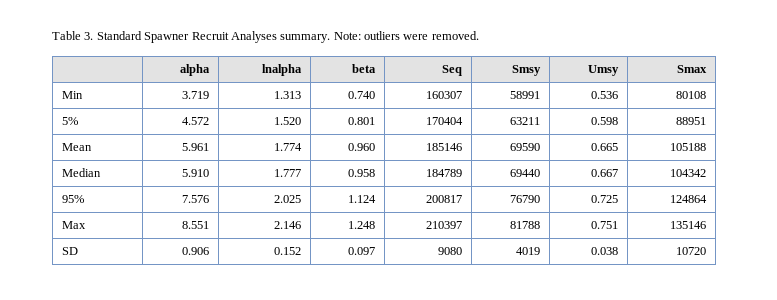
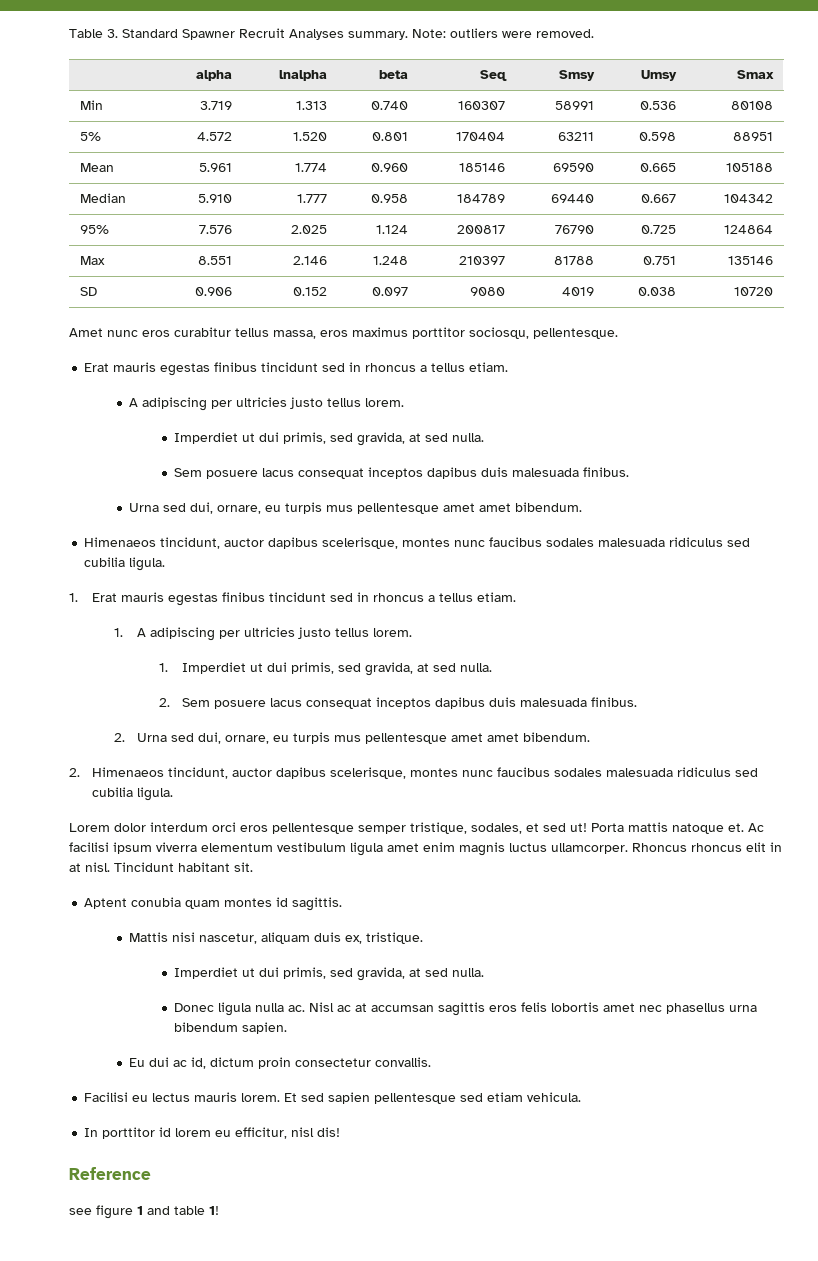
+ Amet nunc eros curabitur tellus massa, eros maximus porttitor sociosqu, pellentesque.
+ Erat mauris egestas finibus tincidunt sed in rhoncus a tellus etiam.
+ A adipiscing per ultricies justo tellus lorem.
+ Imperdiet ut dui primis, sed gravida, at sed nulla.
+ Sem posuere lacus consequat inceptos dapibus duis malesuada finibus.
+ Urna sed dui, ornare, eu turpis mus pellentesque amet amet bibendum.
+ Himenaeos tincidunt, auctor dapibus scelerisque, montes nunc faucibus sodales malesuada ridiculus sed cubilia ligula.
+ 1. Erat mauris egestas finibus tincidunt sed in rhoncus a tellus etiam.
+ 1. A adipiscing per ultricies justo tellus lorem.
+ 1. Imperdiet ut dui primis, sed gravida, at sed nulla.
+ 2. Sem posuere lacus consequat inceptos dapibus duis malesuada finibus.
+ 2. Urna sed dui, ornare, eu turpis mus pellentesque amet amet bibendum.
+ 2. Himenaeos tincidunt, auctor dapibus scelerisque, montes nunc faucibus sodales malesuada ridiculus sed cubilia ligula.
+ Lorem dolor interdum orci eros pellentesque semper tristique, sodales, et sed ut! Porta mattis natoque et. Ac facilisi ipsum viverra elementum vestibulum ligula amet enim magnis luctus ullamcorper. Rhoncus rhoncus elit in at nisl. Tincidunt habitant sit.
+ Aptent conubia quam montes id sagittis.
+ Mattis nisi nascetur, aliquam duis ex, tristique.
+ Imperdiet ut dui primis, sed gravida, at sed nulla.
+ Donec ligula nulla ac. Nisl ac at accumsan sagittis eros felis lobortis amet nec phasellus urna bibendum sapien.
+ Eu dui ac id, dictum proin consectetur convallis.
+ Facilisi eu lectus mauris lorem. Et sed sapien pellentesque sed etiam vehicula.
+ In porttitor id lorem eu efficitur, nisl dis!
+ Reference
+ see figure 1 and table 1!

